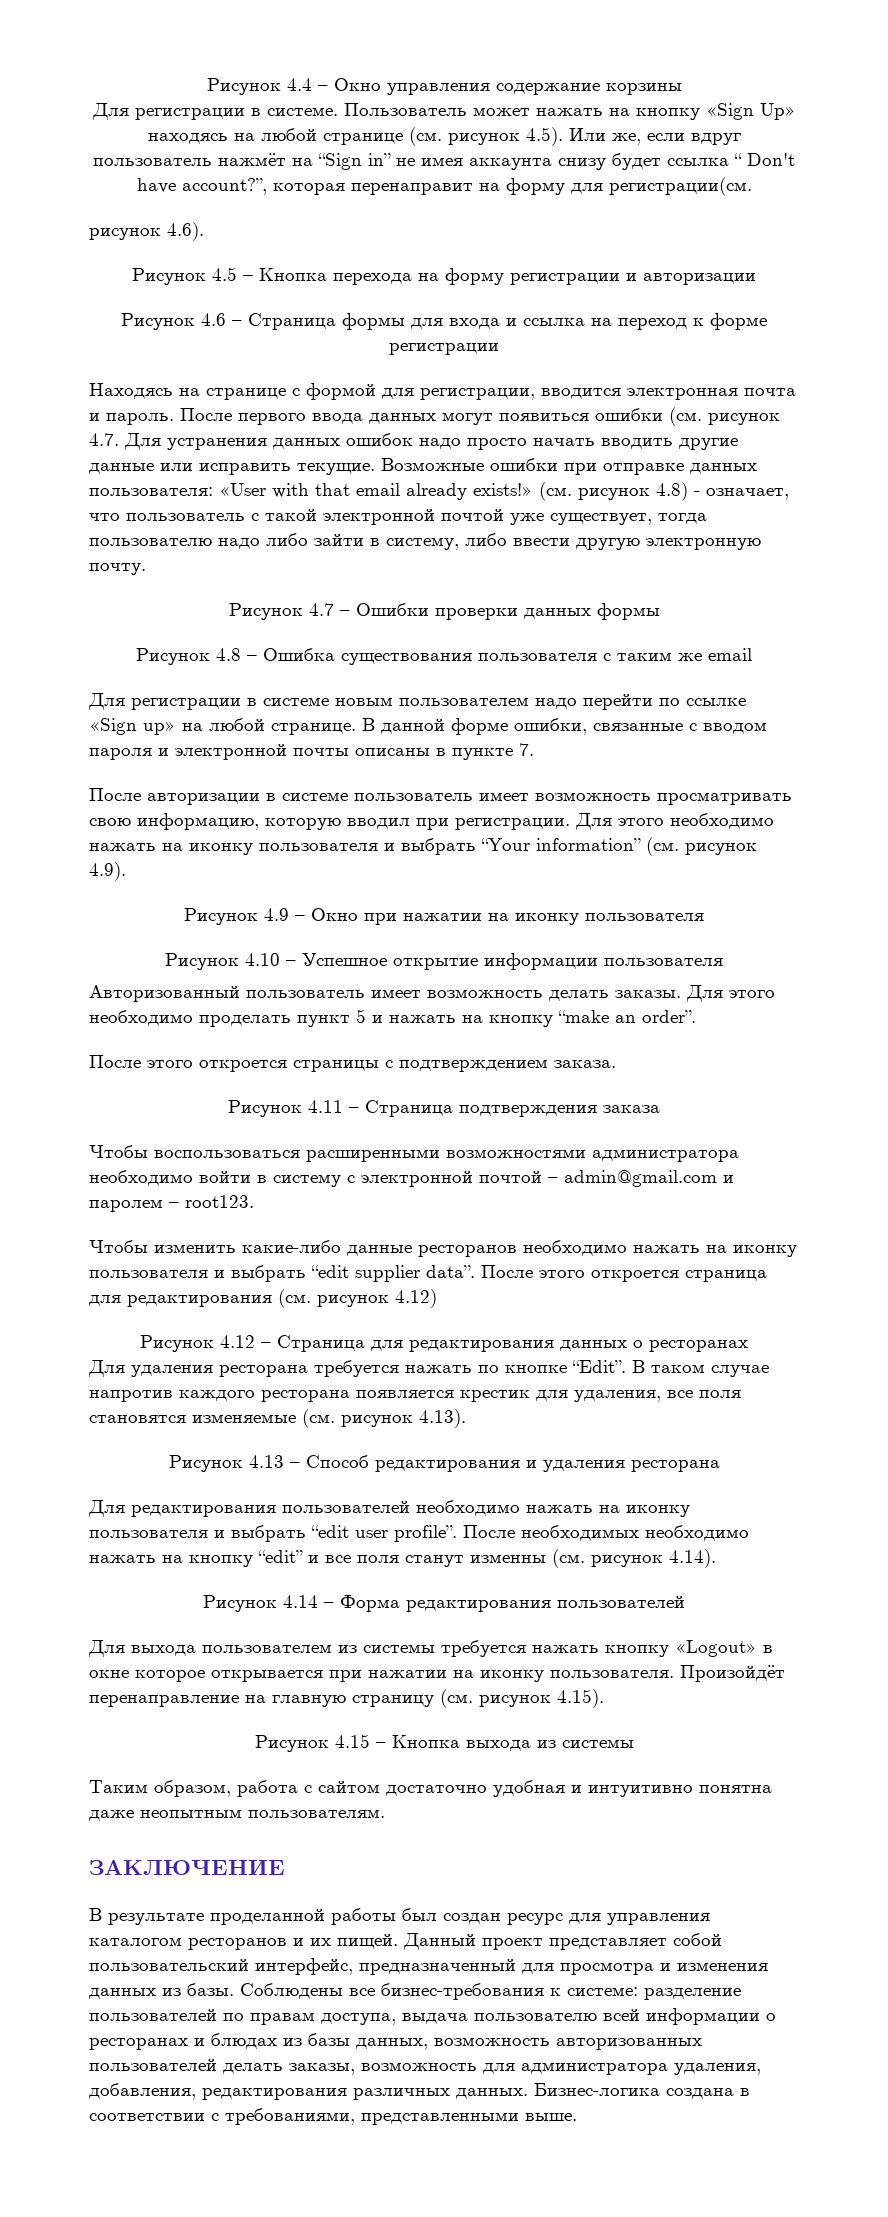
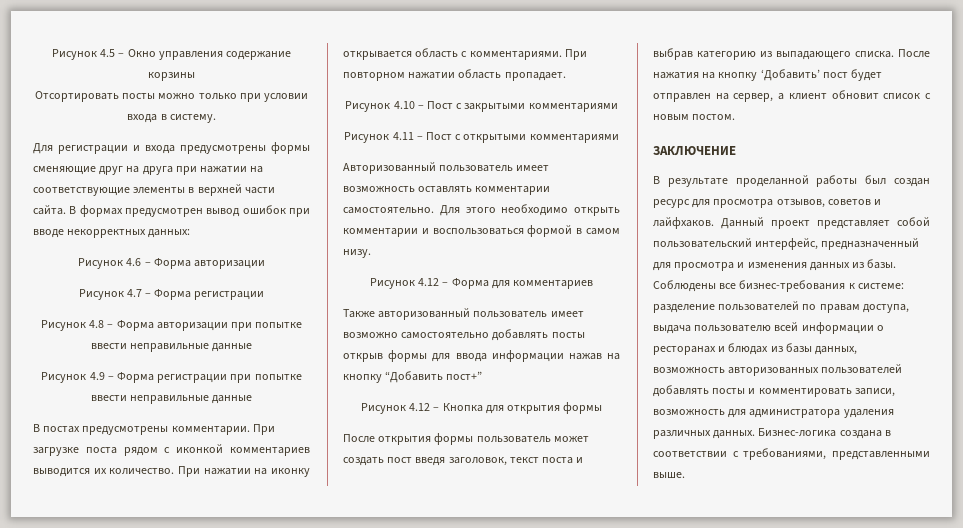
- Рисунок 4.4 – Окно управления содержание корзины
+ Рисунок 4.5 – Окно управления содержание корзины
- Для регистрации в системе. Пользователь может нажать на кнопку «Sign Up» находясь на любой странице (см. рисунок 4.5). Или же, если вдруг пользователь нажмёт на “Sign in” не имея аккаунта снизу будет ссылка “ Don't have account?”, которая перенаправит на форму для регистрации(см.
- рисунок 4.6).
- Рисунок 4.5 – Кнопка перехода на форму регистрации и авторизации
- Рисунок 4.6 – Страница формы для входа и ссылка на переход к форме регистрации
- Находясь на странице с формой для регистрации, вводится электронная почта и пароль. После первого ввода данных могут появиться ошибки (см. рисунок 4.7. Для устранения данных ошибок надо просто начать вводить другие данные или исправить текущие. Возможные ошибки при отправке данных пользователя: «User with that email already exists!» (см. рисунок 4.8) - означает, что пользователь с такой электронной почтой уже существует, тогда пользователю надо либо зайти в систему, либо ввести другую электронную почту.
+ Отсортировать посты можно только при условии входа в систему.
+ Для регистрации и входа предусмотрены формы сменяющие друг на друга при нажатии на соответствующие элементы в верхней части сайта. В формах предусмотрен вывод ошибок при вводе некорректных данных:
+ Рисунок 4.6 – Форма авторизации
- Рисунок 4.7 – Ошибки проверки данных формы
+ Рисунок 4.7 – Форма регистрации
- Рисунок 4.8 – Ошибка существования пользователя с таким же email
- Для регистрации в системе новым пользователем надо перейти по ссылке «Sign up» на любой странице. В данной форме ошибки, связанные с вводом пароля и электронной почты описаны в пункте 7.
- После авторизации в системе пользователь имеет возможность просматривать свою информацию, которую вводил при регистрации. Для этого необходимо нажать на иконку пользователя и выбрать “Your information” (см. рисунок 4.9).
- Рисунок 4.9 – Окно при нажатии на иконку пользователя
- Рисунок 4.10 – Успешное открытие информации пользователя
- Авторизованный пользователь имеет возможность делать заказы. Для этого необходимо проделать пункт 5 и нажать на кнопку “make an order”.
- После этого откроется страницы с подтверждением заказа.
- Рисунок 4.11 – Страница подтверждения заказа
- Чтобы воспользоваться расширенными возможностями администратора необходимо войти в систему с электронной почтой – admin@gmail.com и паролем – root123.
- Чтобы изменить какие-либо данные ресторанов необходимо нажать на иконку пользователя и выбрать “edit supplier data”. После этого откроется страница для редактирования (см. рисунок 4.12)
- Рисунок 4.12 – Страница для редактирования данных о ресторанах
- Для удаления ресторана требуется нажать по кнопке “Edit”. В таком случае напротив каждого ресторана появляется крестик для удаления, все поля становятся изменяемые (см. рисунок 4.13).
- Рисунок 4.13 – Способ редактирования и удаления ресторана
- Для редактирования пользователей необходимо нажать на иконку пользователя и выбрать “edit user profile”. После необходимых необходимо нажать на кнопку “edit” и все поля станут изменны (см. рисунок 4.14).
- Рисунок 4.14 – Форма редактирования пользователей
- Для выхода пользователем из системы требуется нажать кнопку «Logout» в окне которое открывается при нажатии на иконку пользователя. Произойдёт перенаправление на главную страницу (см. рисунок 4.15).
- Рисунок 4.15 – Кнопка выхода из системы
- Таким образом, работа с сайтом достаточно удобная и интуитивно понятна даже неопытным пользователям.
+ Рисунок 4.8 – Форма авторизации при попытке ввести неправильные данные
+ Рисунок 4.9 – Форма регистрации при попытке ввести неправильные данные
+ В постах предусмотрены комментарии. При загрузке поста рядом с иконкой комментариев выводится их количество. При нажатии на иконку открывается область с комментариями. При повторном нажатии область пропадает.
+ Рисунок 4.10 – Пост с закрытыми комментариями
+ Рисунок 4.11 – Пост с открытыми комментариями
+ Авторизованный пользователь имеет возможность оставлять комментарии самостоятельно. Для этого необходимо открыть комментарии и воспользоваться формой в самом низу.
+ Рисунок 4.12 – Форма для комментариев
+ Также авторизованный пользователь имеет возможно самостоятельно добавлять посты открыв формы для ввода информации нажав на кнопку “Добавить пост+”
+ Рисунок 4.12 – Кнопка для открытия формы
+ После открытия формы пользователь может создать пост введя заголовок, текст поста и выбрав категорию из выпадающего списка. После нажатия на кнопку ‘Добавить’ пост будет отправлен на сервер, а клиент обновит список с новым постом.
- В результате проделанной работы был создан ресурс для управления каталогом ресторанов и их пищей.
+ В результате проделанной работы был создан ресурс для просмотра отзывов, советов и лайфхаков.
- Соблюдены все бизнес-требования к системе: разделение пользователей по правам доступа, выдача пользователю всей информации о ресторанах и блюдах из базы данных, возможность авторизованных пользователей делать заказы, возможность для администратора удаления, добавления, редактирования различных данных.
+ Соблюдены все бизнес-требования к системе: разделение пользователей по правам доступа, выдача пользователю всей информации о ресторанах и блюдах из базы данных, возможность авторизованных пользователей добавлять посты и комментировать записи, возможность для администратора удаления различных данных.

